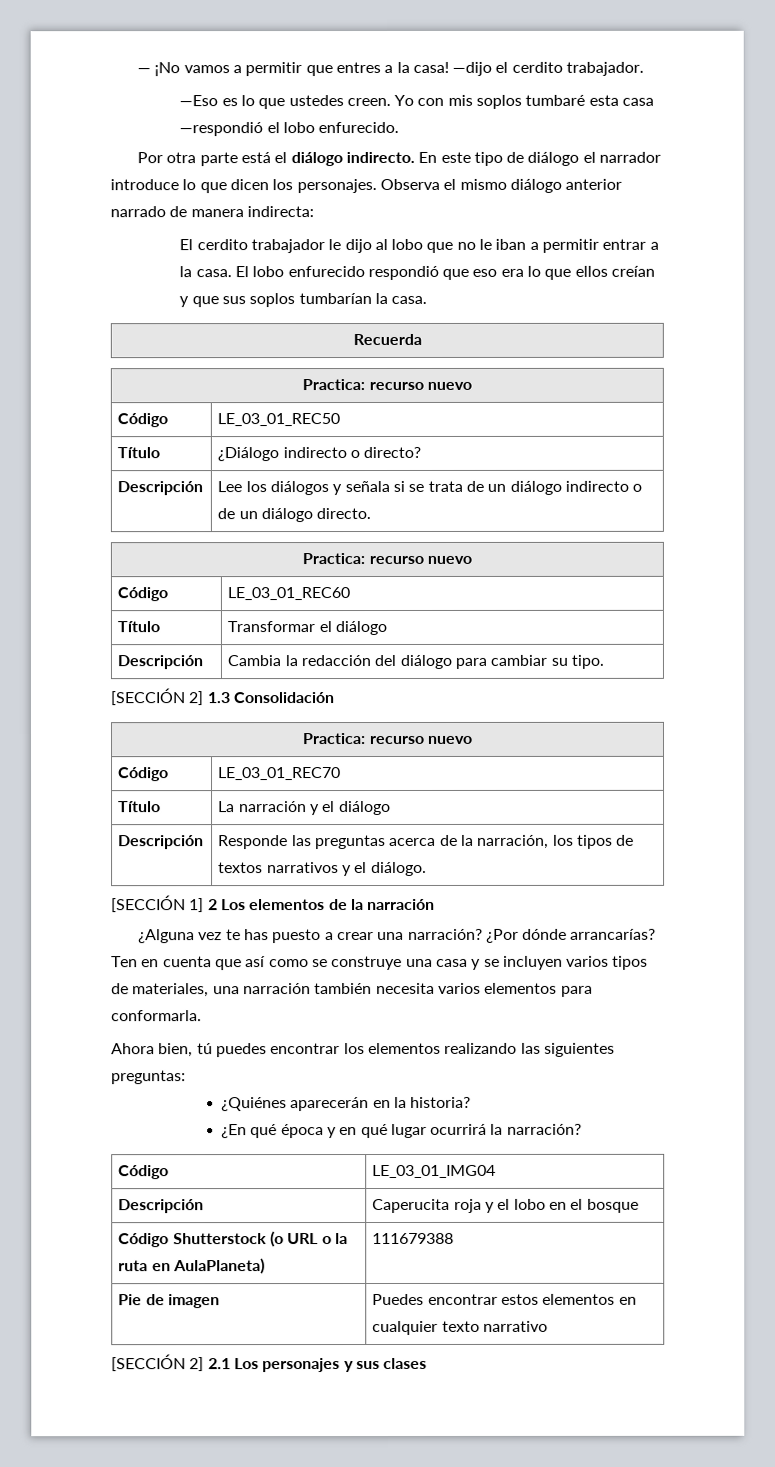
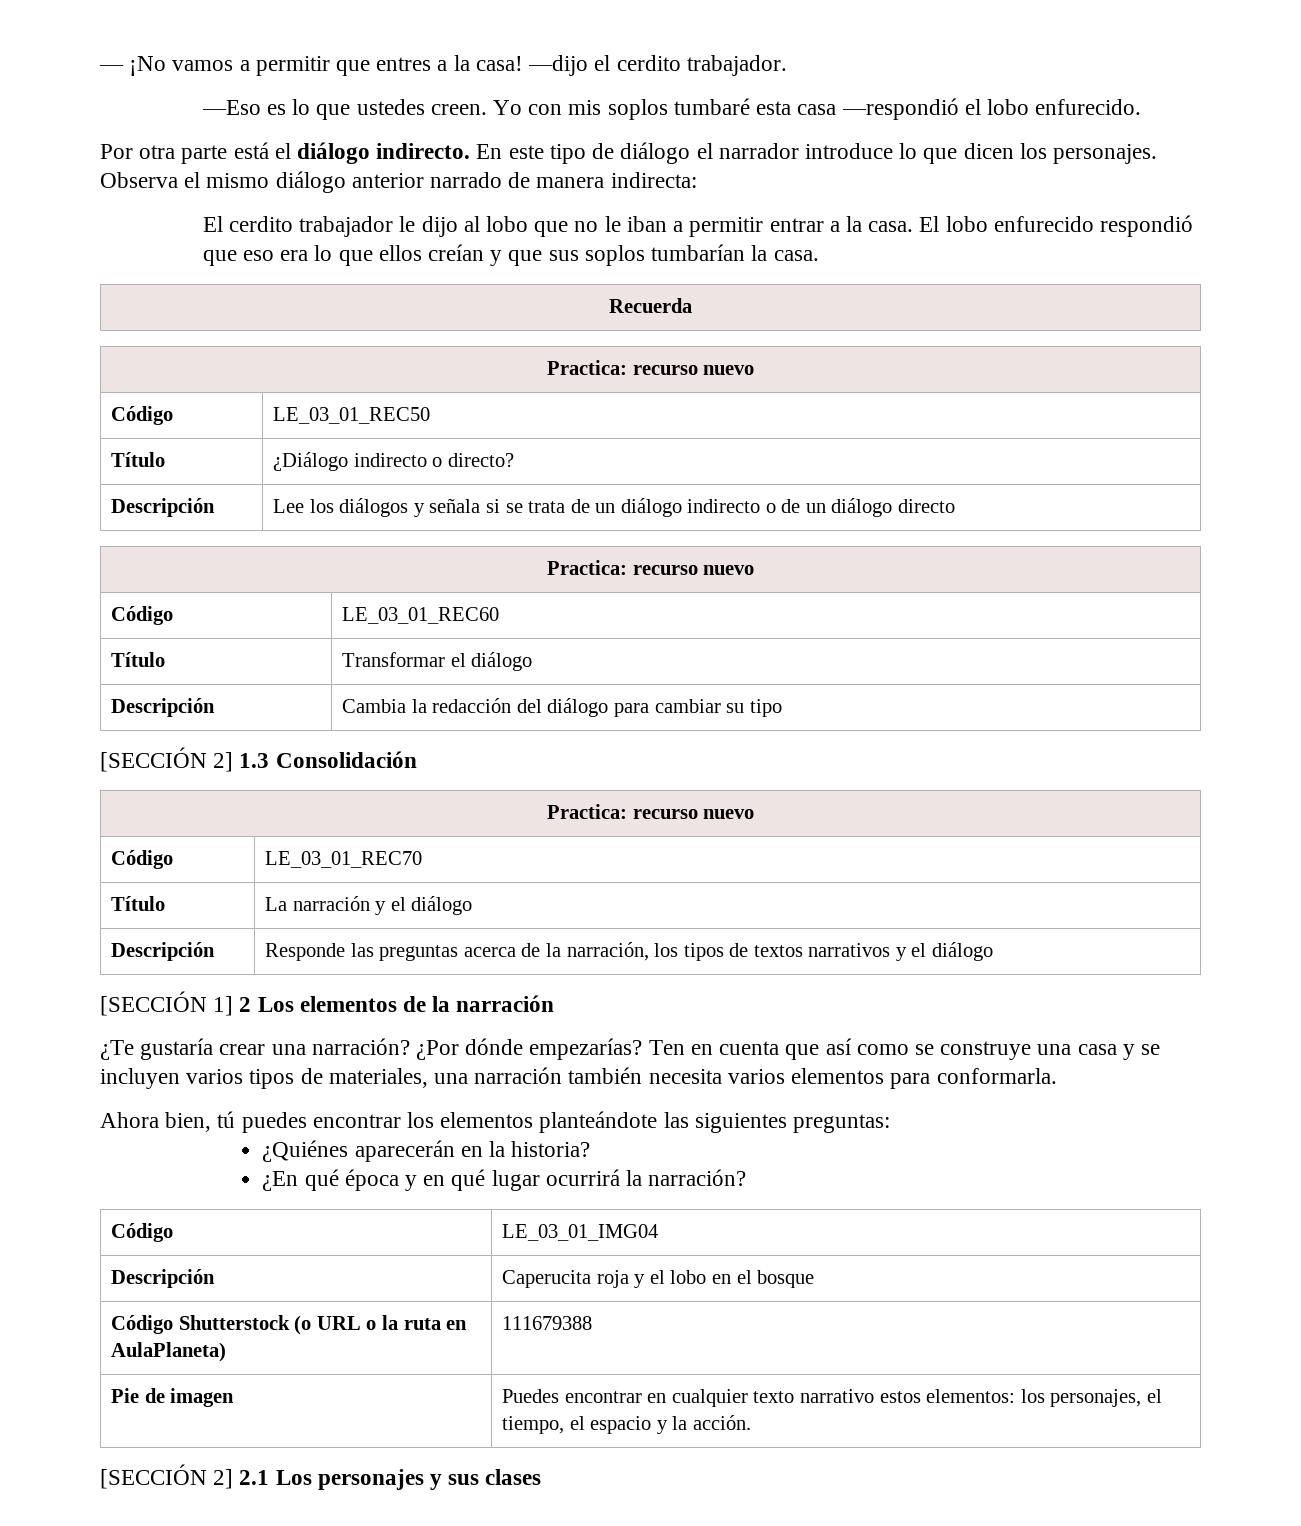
- Descripción | Lee los diálogos y señala si se trata de un diálogo indirecto o de un diálogo directo.
+ Descripción | Lee los diálogos y señala si se trata de un diálogo indirecto o de un diálogo directo
- Descripción | Cambia la redacción del diálogo para cambiar su tipo.
+ Descripción | Cambia la redacción del diálogo para cambiar su tipo
- Descripción | Responde las preguntas acerca de la narración, los tipos de textos narrativos y el diálogo.
+ Descripción | Responde las preguntas acerca de la narración, los tipos de textos narrativos y el diálogo
- ¿Alguna vez te has puesto a crear una narración?
+ ¿Te gustaría crear una narración?
- ¿Por dónde arrancarías?
+ ¿Por dónde empezarías?
- Ahora bien, tú puedes encontrar los elementos realizando las siguientes preguntas:
+ Ahora bien, tú puedes encontrar los elementos planteándote las siguientes preguntas:
- Pie de imagen | Puedes encontrar estos elementos en cualquier texto narrativo
+ Pie de imagen | Puedes encontrar en cualquier texto narrativo estos elementos: los personajes, el tiempo, el espacio y la acción.

